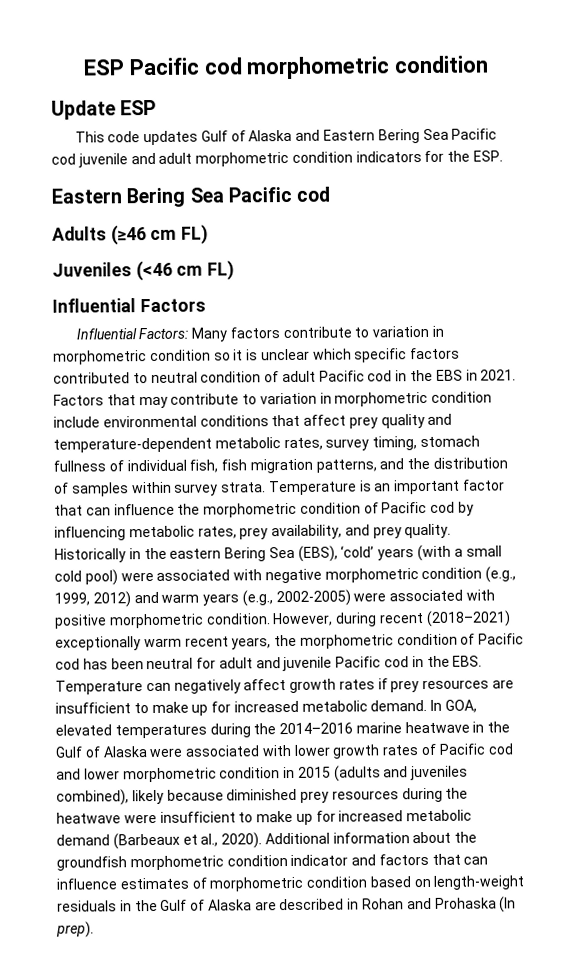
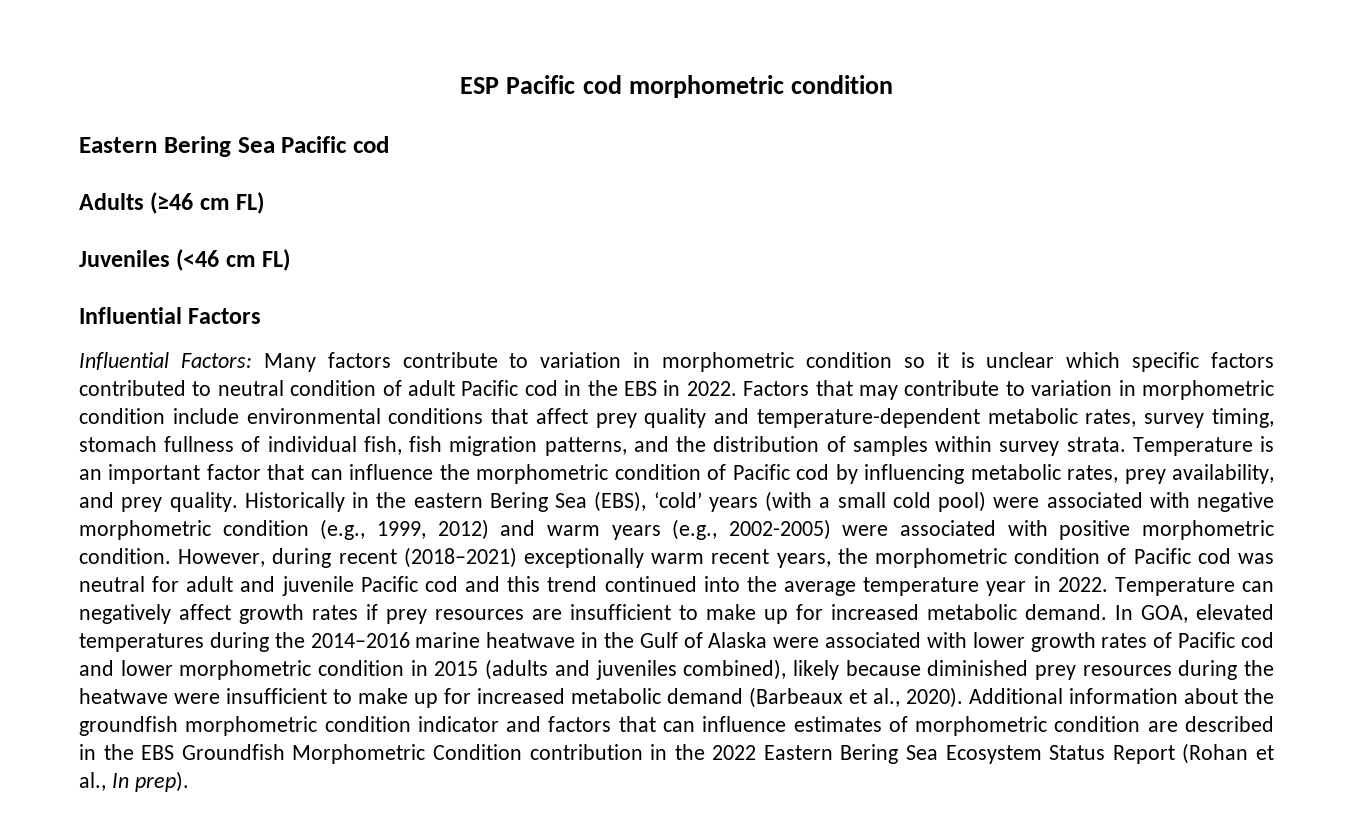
- Update ESP
- This code updates Gulf of Alaska and Eastern Bering Sea Pacific cod juvenile and adult morphometric condition indicators for the ESP.
- Influential Factors: Many factors contribute to variation in morphometric condition so it is unclear which specific factors contributed to neutral condition of adult Pacific cod in the EBS in 2021.
+ Influential Factors: Many factors contribute to variation in morphometric condition so it is unclear which specific factors contributed to neutral condition of adult Pacific cod in the EBS in 2022.
- However, during recent (2018–2021) exceptionally warm recent years, the morphometric condition of Pacific cod has been neutral for adult and juvenile Pacific cod in the EBS. Temperature can negatively affect growth rates if prey resources are insufficient to make up for increased metabolic demand.
+ However, during recent (2018–2021) exceptionally warm recent years, the morphometric condition of Pacific cod was neutral for adult and juvenile Pacific cod and this trend continued into the average temperature year in 2022. Temperature can negatively affect growth rates if prey resources are insufficient to make up for increased metabolic demand.
- Additional information about the groundfish morphometric condition indicator and factors that can influence estimates of morphometric condition based on length-weight residuals in the Gulf of Alaska are described in Rohan and Prohaska (In prep).
+ Additional information about the groundfish morphometric condition indicator and factors that can influence estimates of morphometric condition are described in the EBS Groundfish Morphometric Condition contribution in the 2022 Eastern Bering Sea Ecosystem Status Report (Rohan et al., In prep).

